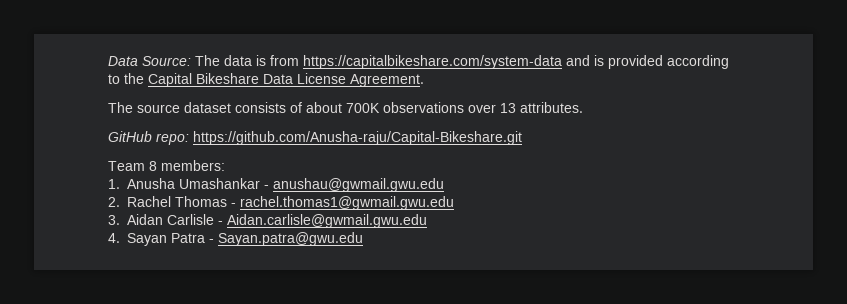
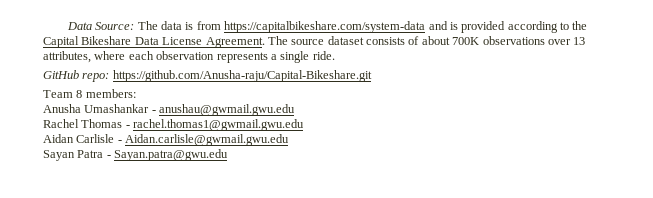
- Data Source: The data is from https://capitalbikeshare.com/system-data and is provided according to the Capital Bikeshare Data License Agreement.
- The source dataset consists of about 700K observations over 13 attributes.
+ Data Source: The data is from https://capitalbikeshare.com/system-data and is provided according to the Capital Bikeshare Data License Agreement. The source dataset consists of about 700K observations over 13 attributes, where each observation represents a single ride.
- 1. Anusha Umashankar - anushau@gwmail.gwu.edu
+ Anusha Umashankar - anushau@gwmail.gwu.edu
- 2. Rachel Thomas - rachel.thomas1@gwmail.gwu.edu
+ Rachel Thomas - rachel.thomas1@gwmail.gwu.edu
- 3. Aidan Carlisle - Aidan.carlisle@gwmail.gwu.edu
+ Aidan Carlisle - Aidan.carlisle@gwmail.gwu.edu
- 4. Sayan Patra - Sayan.patra@gwu.edu
+ Sayan Patra - Sayan.patra@gwu.edu

